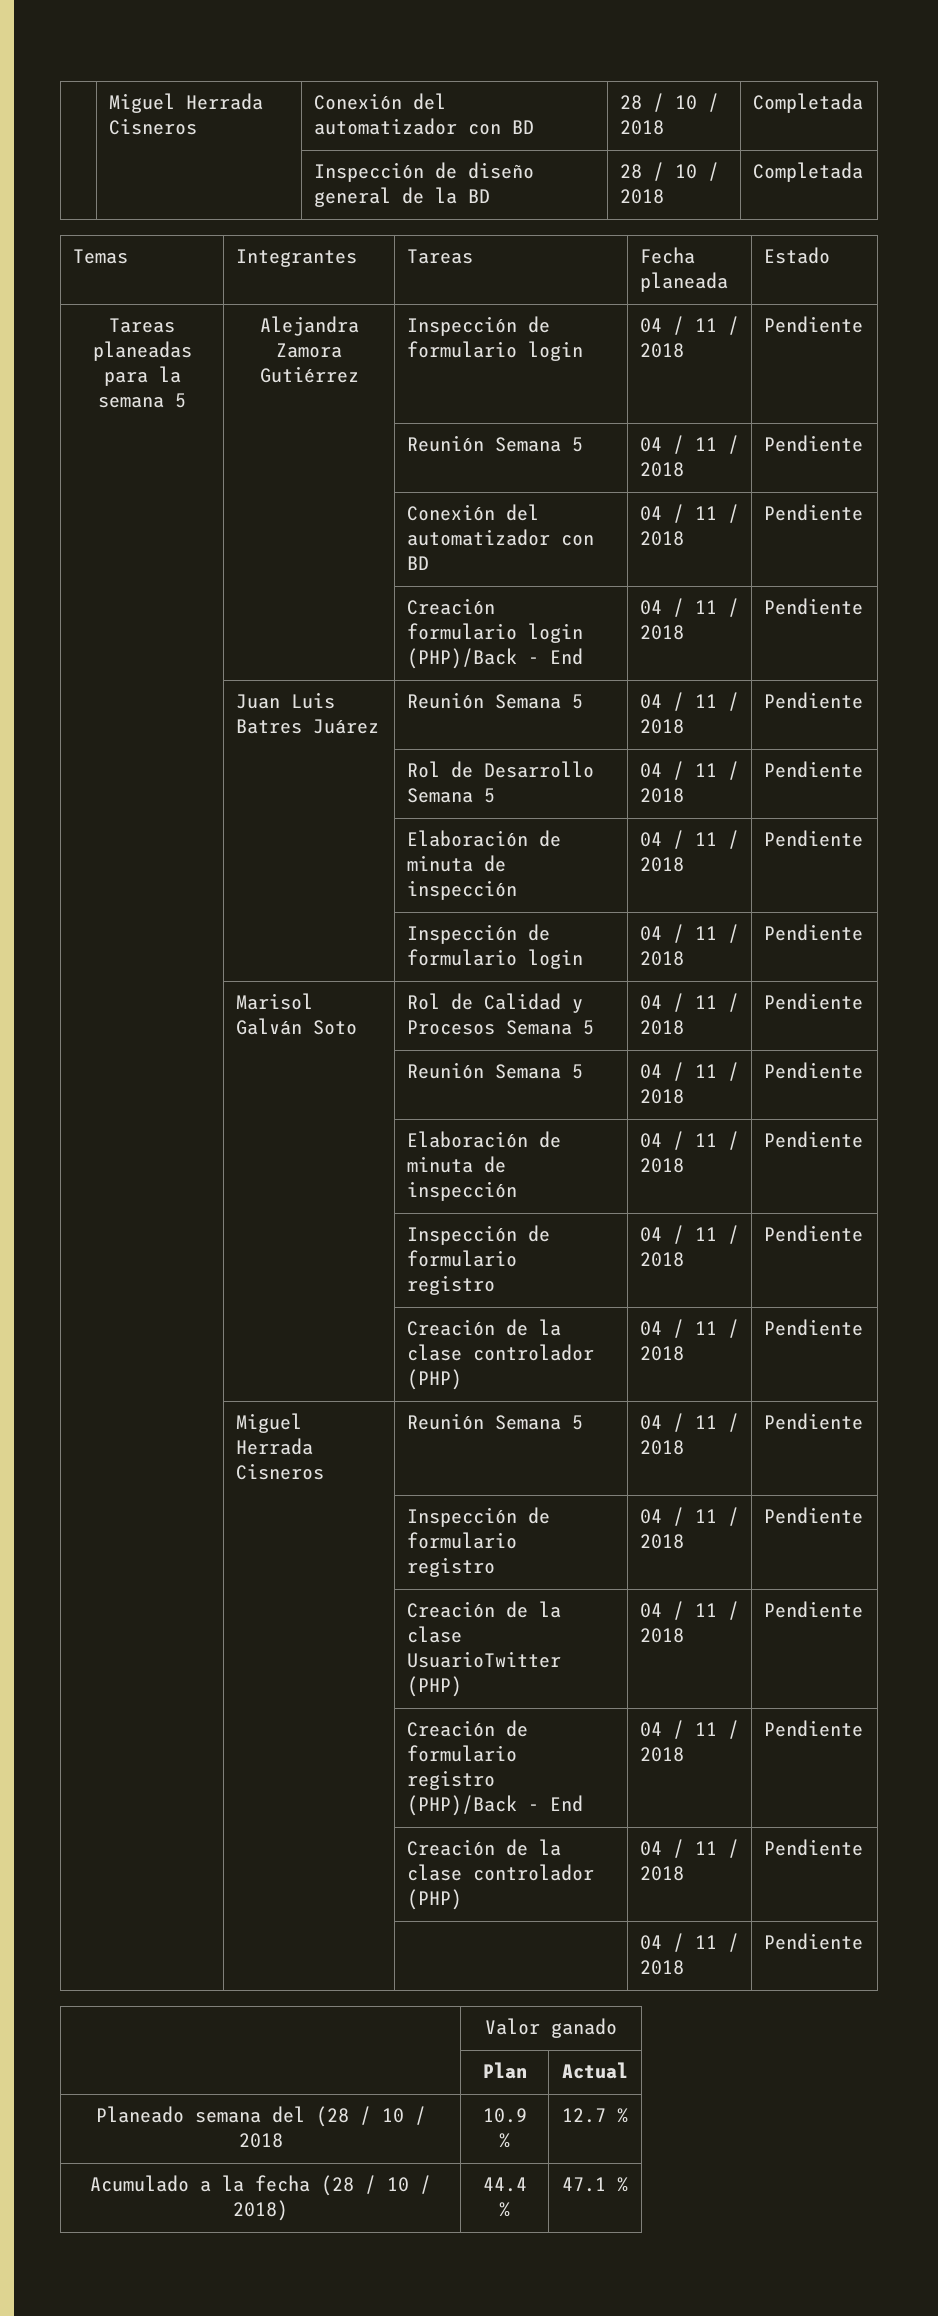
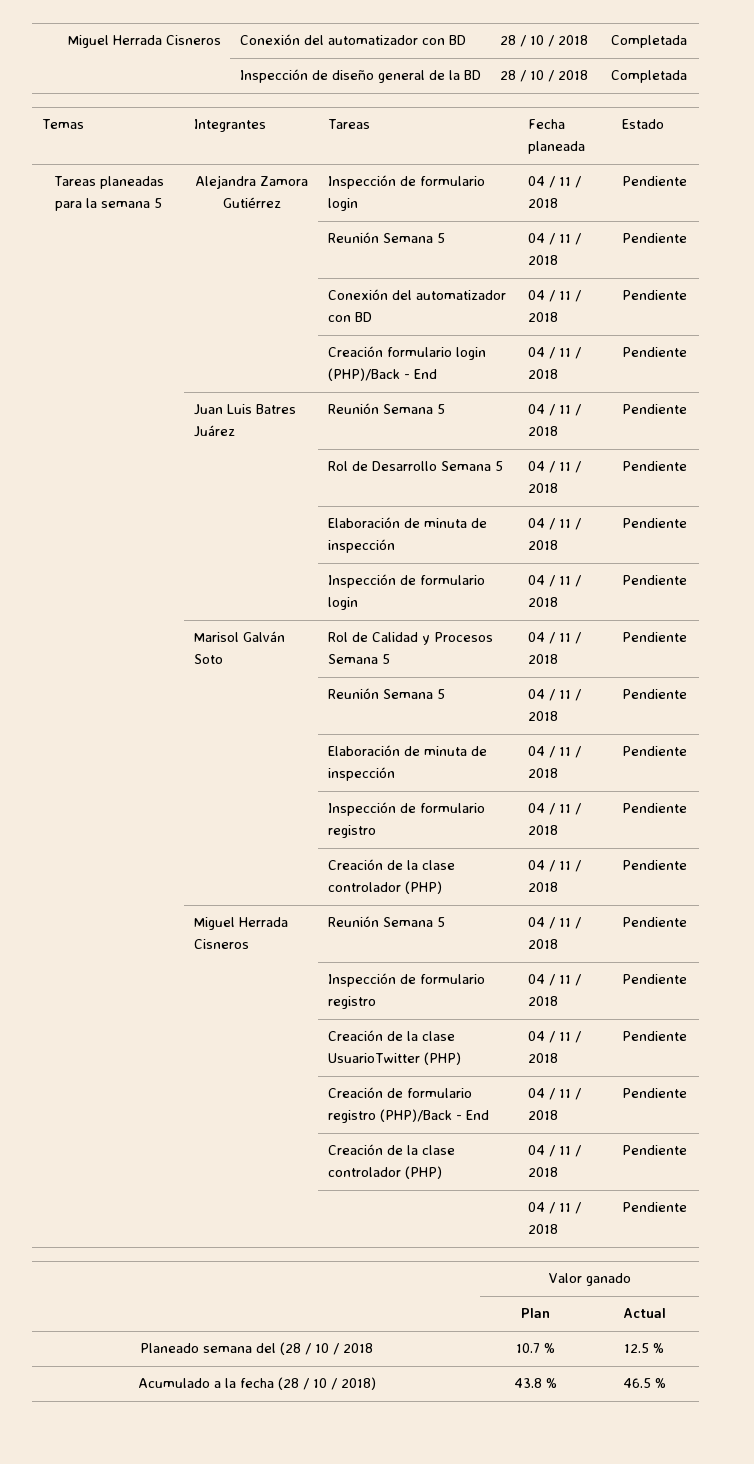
- Planeado semana del (28 / 10 / 2018 | 10.9 % | 12.7 %
+ Planeado semana del (28 / 10 / 2018 | 10.7 % | 12.5 %
- Acumulado a la fecha (28 / 10 / 2018) | 44.4 % | 47.1 %
+ Acumulado a la fecha (28 / 10 / 2018) | 43.8 % | 46.5 %

